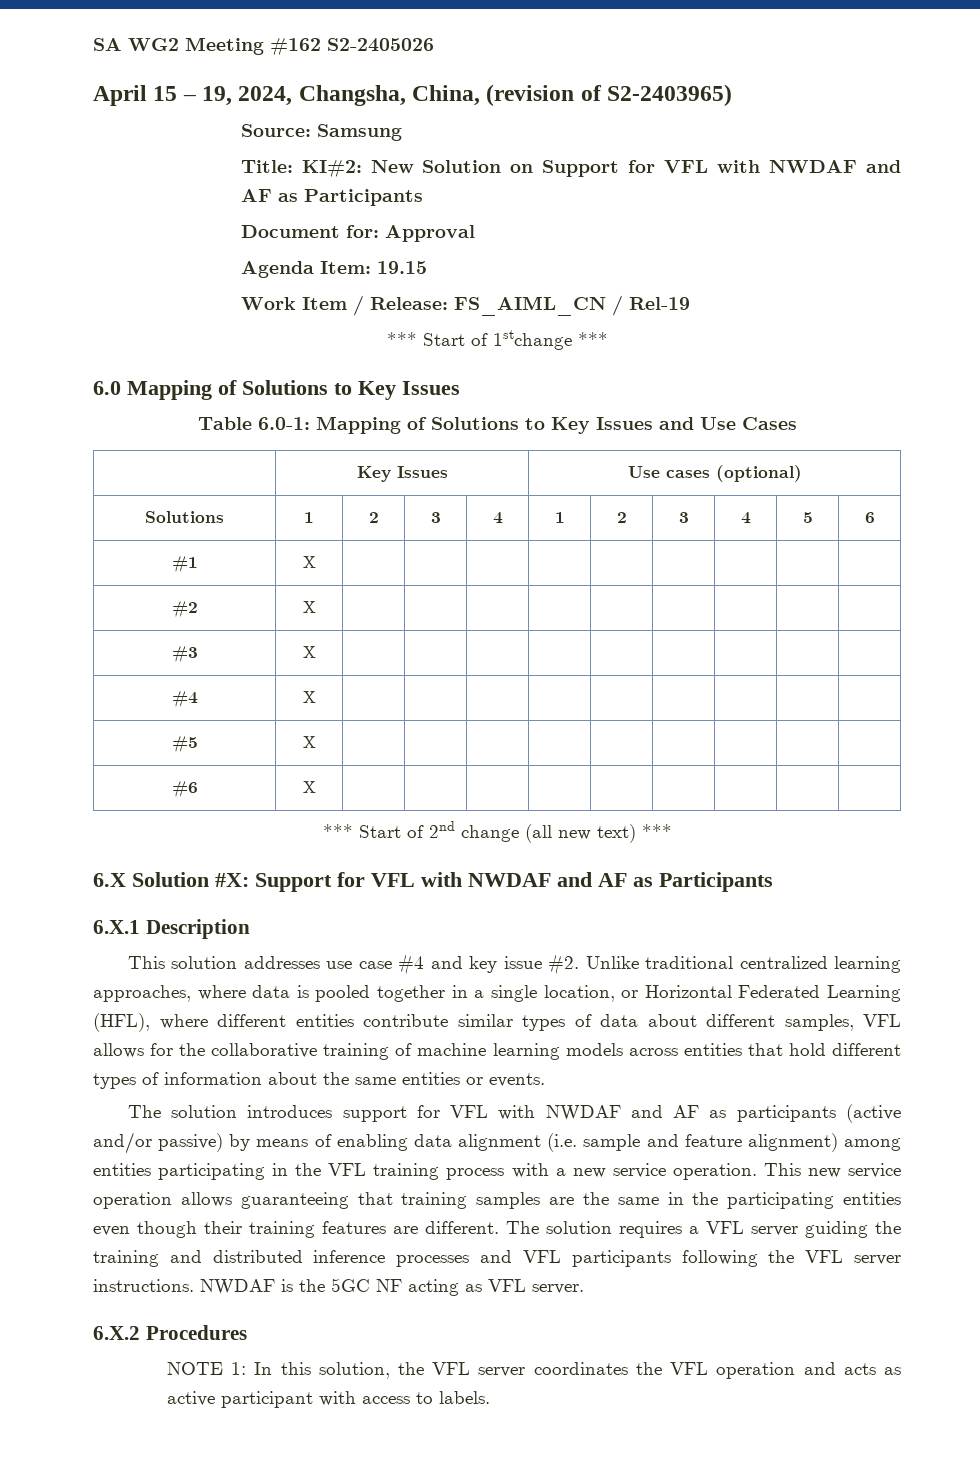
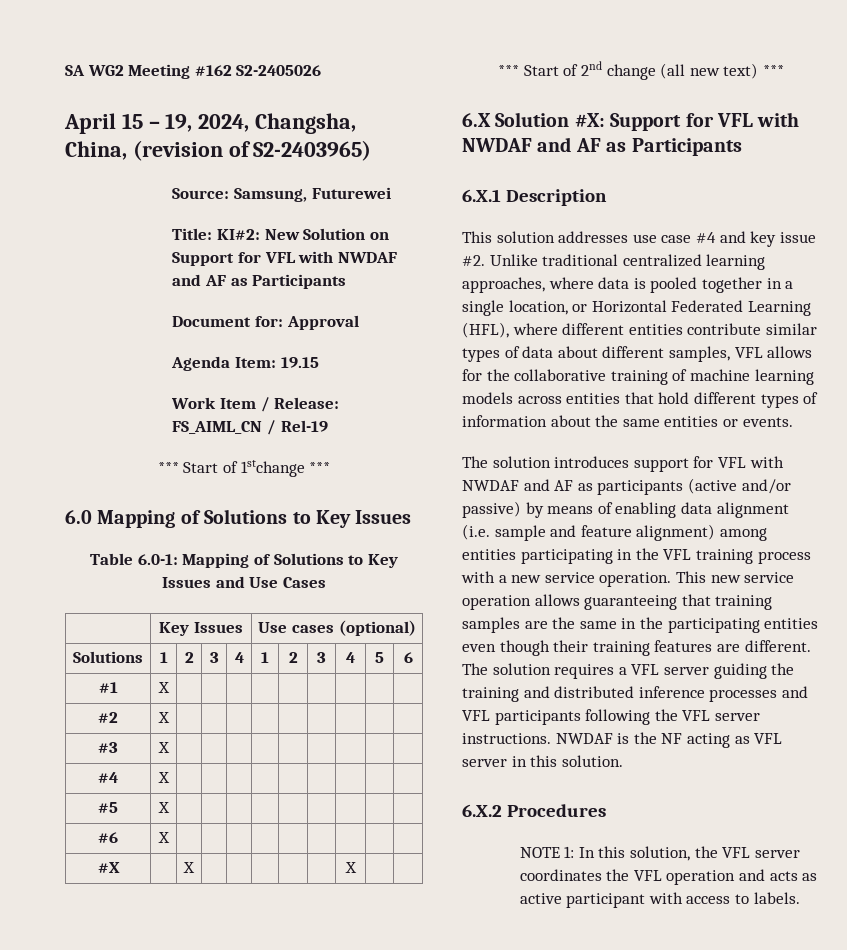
- Source: Samsung
+ Source: Samsung, Futurewei
+ #X | | X | | | | | | X | |
- NWDAF is the 5GC NF acting as VFL server.
+ NWDAF is the NF acting as VFL server in this solution.

